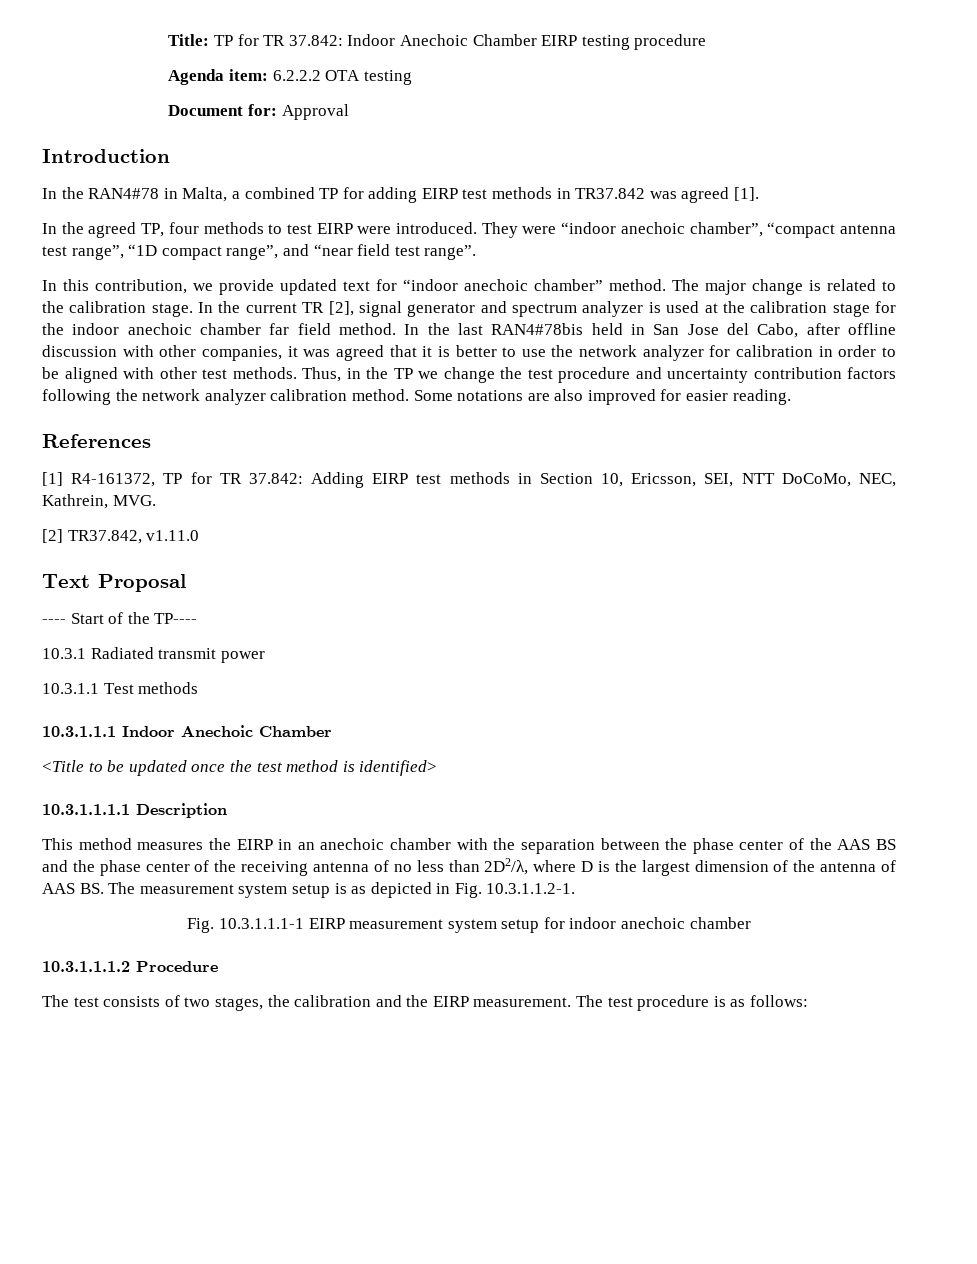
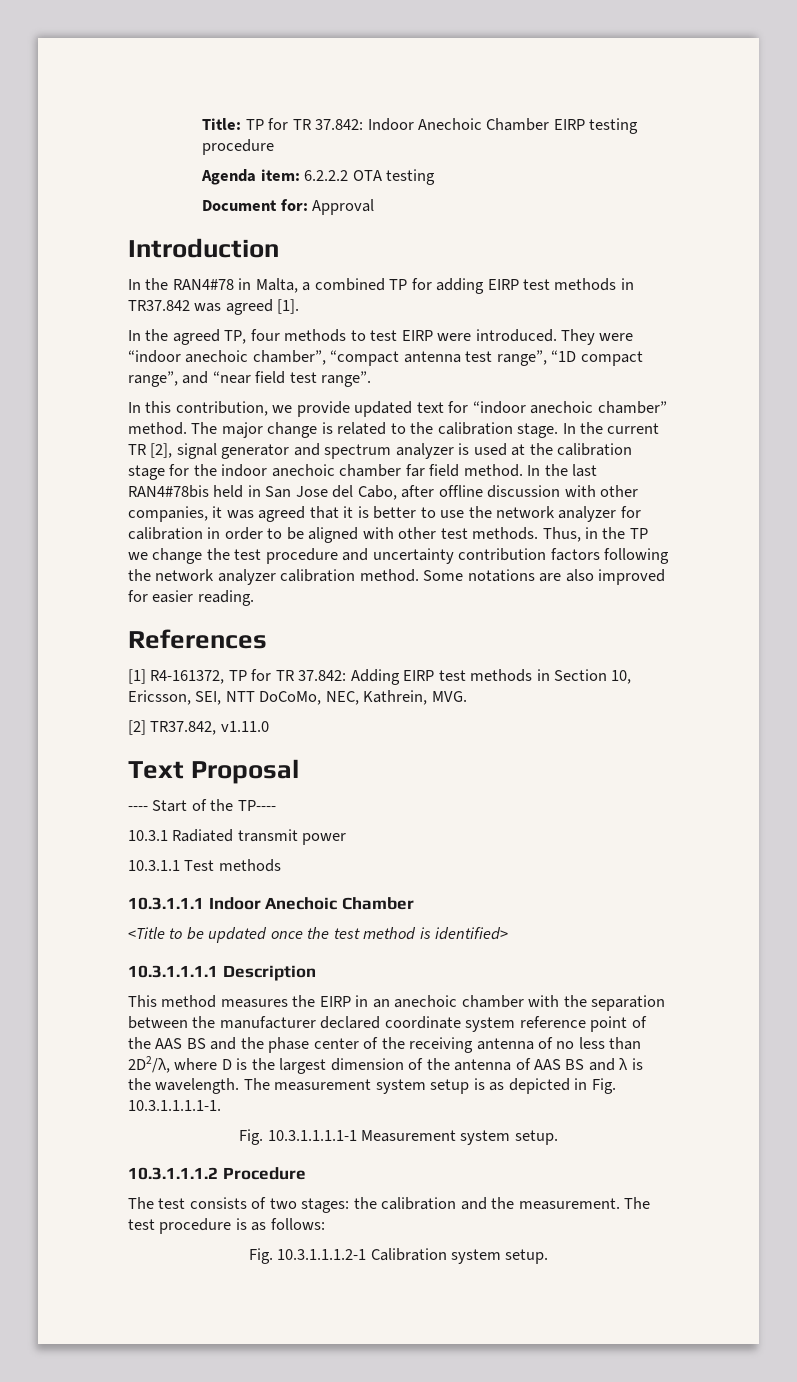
- This method measures the EIRP in an anechoic chamber with the separation between the phase center of the AAS BS and the phase center of the receiving antenna of no less than 2D2/λ, where D is the largest dimension of the antenna of AAS BS. The measurement system setup is as depicted in Fig. 10.3.1.1.2-1.
- Fig. 10.3.1.1.1-1 EIRP measurement system setup for indoor anechoic chamber
+ This method measures the EIRP in an anechoic chamber with the separation between the manufacturer declared coordinate system reference point of the AAS BS and the phase center of the receiving antenna of no less than 2D2/λ, where D is the largest dimension of the antenna of AAS BS and λ is the wavelength. The measurement system setup is as depicted in Fig. 10.3.1.1.1.1-1.
+ Fig. 10.3.1.1.1.1-1 Measurement system setup.
- The test consists of two stages, the calibration and the EIRP measurement.
+ The test consists of two stages: the calibration and the measurement.
+ Fig. 10.3.1.1.1.2-1 Calibration system setup.

